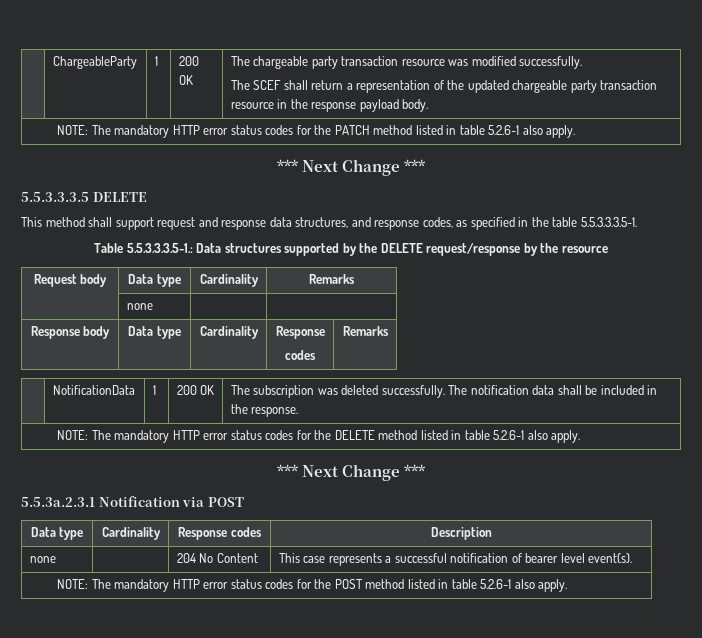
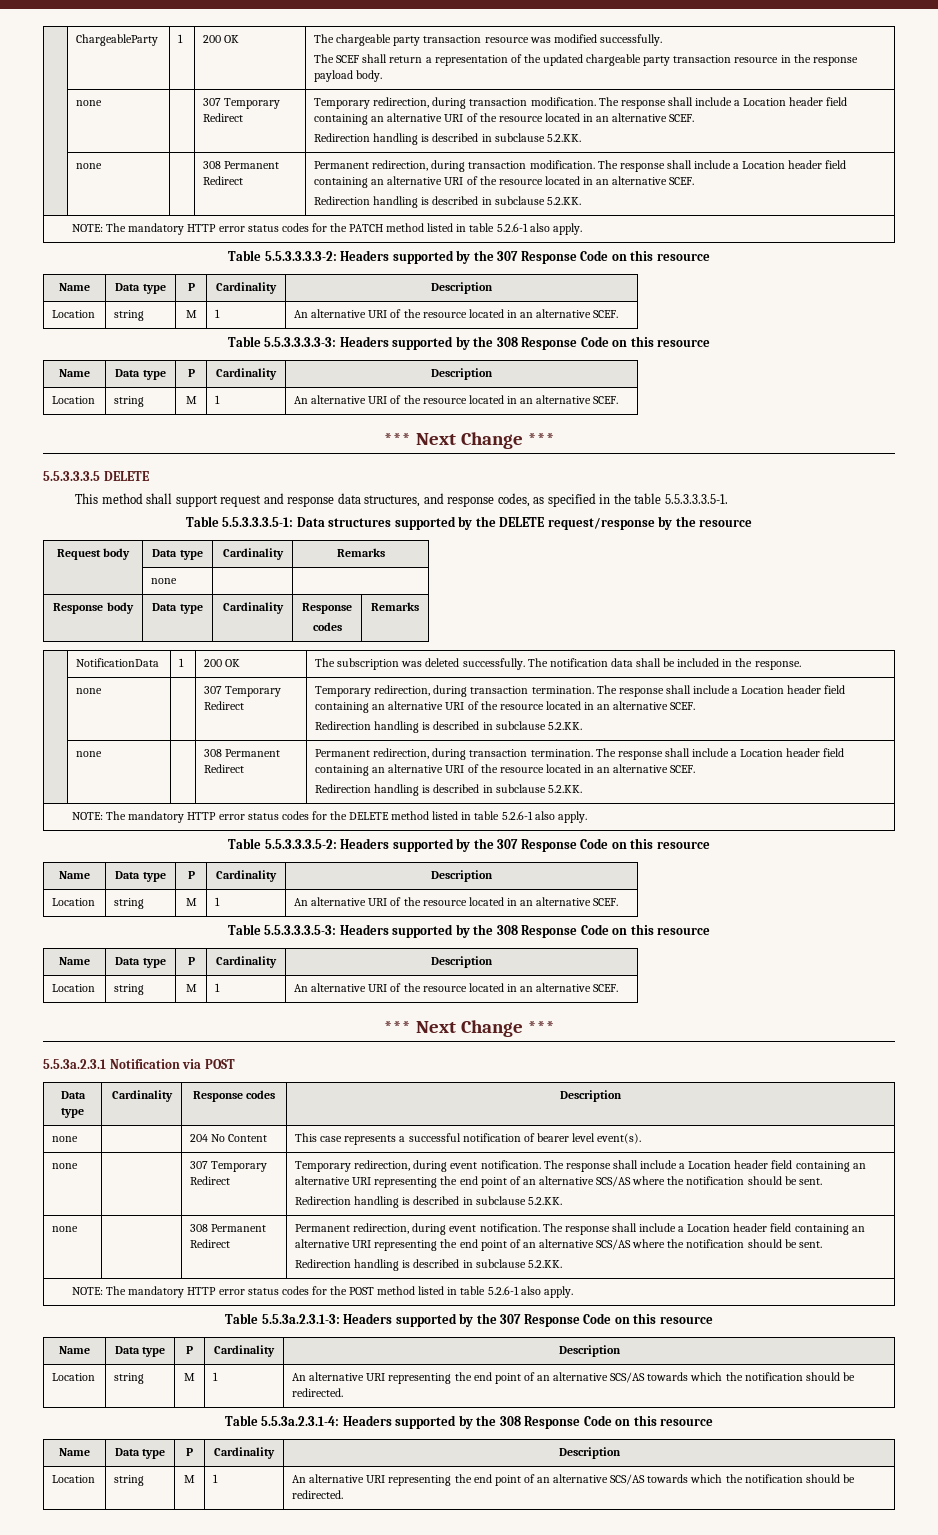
+ | none | | 307 Temporary Redirect | Temporary redirection, during transaction modification. The response shall include a Location header field containing an alternative URI of the resource located in an alternative SCEF.
+ Redirection handling is described in subclause 5.2.KK.
+ | none | | 308 Permanent Redirect | Permanent redirection, during transaction modification. The response shall include a Location header field containing an alternative URI of the resource located in an alternative SCEF.
+ Redirection handling is described in subclause 5.2.KK.
+ Table 5.5.3.3.3.3-2: Headers supported by the 307 Response Code on this resource
+ Name | Data type | P | Cardinality | Description
+ Location | string | M | 1 | An alternative URI of the resource located in an alternative SCEF.
+ Table 5.5.3.3.3.3-3: Headers supported by the 308 Response Code on this resource
+ Name | Data type | P | Cardinality | Description
+ Location | string | M | 1 | An alternative URI of the resource located in an alternative SCEF.
- Table 5.5.3.3.3.5-1.: Data structures supported by the DELETE request/response by the resource
+ Table 5.5.3.3.3.5-1: Data structures supported by the DELETE request/response by the resource
+ | none | | 307 Temporary Redirect | Temporary redirection, during transaction termination. The response shall include a Location header field containing an alternative URI of the resource located in an alternative SCEF.
+ Redirection handling is described in subclause 5.2.KK.
+ | none | | 308 Permanent Redirect | Permanent redirection, during transaction termination. The response shall include a Location header field containing an alternative URI of the resource located in an alternative SCEF.
+ Redirection handling is described in subclause 5.2.KK.
+ Table 5.5.3.3.3.5-2: Headers supported by the 307 Response Code on this resource
+ Name | Data type | P | Cardinality | Description
+ Location | string | M | 1 | An alternative URI of the resource located in an alternative SCEF.
+ Table 5.5.3.3.3.5-3: Headers supported by the 308 Response Code on this resource
+ Name | Data type | P | Cardinality | Description
+ Location | string | M | 1 | An alternative URI of the resource located in an alternative SCEF.
+ none | | 307 Temporary Redirect | Temporary redirection, during event notification. The response shall include a Location header field containing an alternative URI representing the end point of an alternative SCS/AS where the notification should be sent.
+ Redirection handling is described in subclause 5.2.KK.
+ none | | 308 Permanent Redirect | Permanent redirection, during event notification. The response shall include a Location header field containing an alternative URI representing the end point of an alternative SCS/AS where the notification should be sent.
+ Redirection handling is described in subclause 5.2.KK.
+ Table 5.5.3a.2.3.1-3: Headers supported by the 307 Response Code on this resource
+ Name | Data type | P | Cardinality | Description
+ Location | string | M | 1 | An alternative URI representing the end point of an alternative SCS/AS towards which the notification should be redirected.
+ Table 5.5.3a.2.3.1-4: Headers supported by the 308 Response Code on this resource
+ Name | Data type | P | Cardinality | Description
+ Location | string | M | 1 | An alternative URI representing the end point of an alternative SCS/AS towards which the notification should be redirected.

